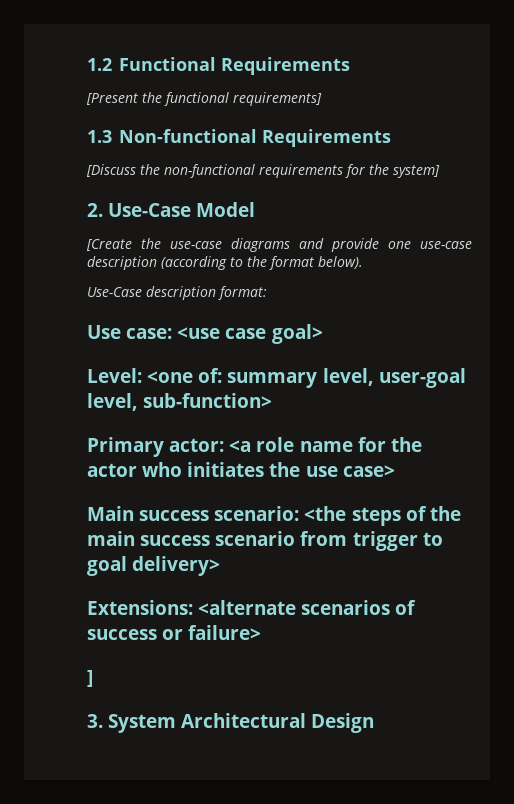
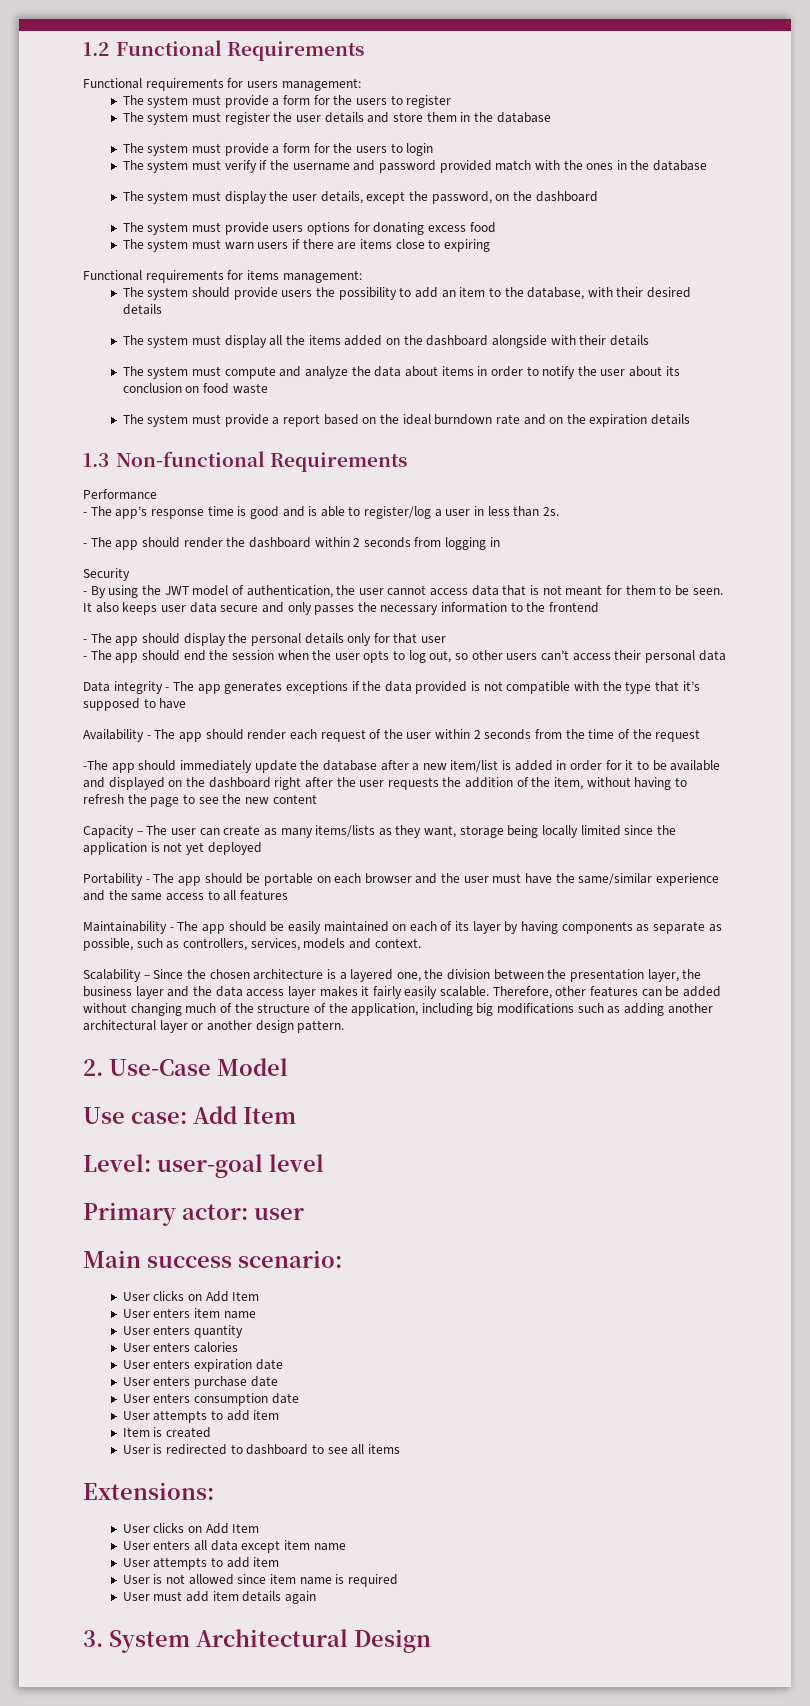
- [Present the functional requirements]
+ Functional requirements for users management:
+ The system must provide a form for the users to register
+ The system must register the user details and store them in the database
+ The system must provide a form for the users to login
+ The system must verify if the username and password provided match with the ones in the database
+ The system must display the user details, except the password, on the dashboard
+ The system must provide users options for donating excess food
+ The system must warn users if there are items close to expiring
+ Functional requirements for items management:
+ The system should provide users the possibility to add an item to the database, with their desired details
+ The system must display all the items added on the dashboard alongside with their details
+ The system must compute and analyze the data about items in order to notify the user about its conclusion on food waste
+ The system must provide a report based on the ideal burndown rate and on the expiration details
  1.3 Non-functional Requirements
- [Discuss the non-functional requirements for the system]
+ Performance
+ - The app’s response time is good and is able to register/log a user in less than 2s.
+ - The app should render the dashboard within 2 seconds from logging in
+ Security
+ - By using the JWT model of authentication, the user cannot access data that is not meant for them to be seen. It also keeps user data secure and only passes the necessary information to the frontend
+ - The app should display the personal details only for that user
+ - The app should end the session when the user opts to log out, so other users can’t access their personal data
+ Data integrity - The app generates exceptions if the data provided is not compatible with the type that it’s supposed to have
+ Availability - The app should render each request of the user within 2 seconds from the time of the request
+ -The app should immediately update the database after a new item/list is added in order for it to be available and displayed on the dashboard right after the user requests the addition of the item, without having to refresh the page to see the new content
+ Capacity – The user can create as many items/lists as they want, storage being locally limited since the application is not yet deployed
+ Portability - The app should be portable on each browser and the user must have the same/similar experience and the same access to all features
+ Maintainability - The app should be easily maintained on each of its layer by having components as separate as possible, such as controllers, services, models and context.
+ Scalability – Since the chosen architecture is a layered one, the division between the presentation layer, the business layer and the data access layer makes it fairly easily scalable. Therefore, other features can be added without changing much of the structure of the application, including big modifications such as adding another architectural layer or another design pattern.
  2. Use-Case Model
- [Create the use-case diagrams and provide one use-case description (according to the format below).
- Use-Case description format:
- Use case: <use case goal>
- Level: <one of: summary level, user-goal level, sub-function>
- Primary actor: <a role name for the actor who initiates the use case>
- Main success scenario: <the steps of the main success scenario from trigger to goal delivery>
- Extensions: <alternate scenarios of success or failure>
- ]
+ Use case: Add Item
+ Level: user-goal level
+ Primary actor: user
+ Main success scenario:
+ User clicks on Add Item
+ User enters item name
+ User enters quantity
+ User enters calories
+ User enters expiration date
+ User enters purchase date
+ User enters consumption date
+ User attempts to add item
+ Item is created
+ User is redirected to dashboard to see all items
+ Extensions:
+ User clicks on Add Item
+ User enters all data except item name
+ User attempts to add item
+ User is not allowed since item name is required
+ User must add item details again

